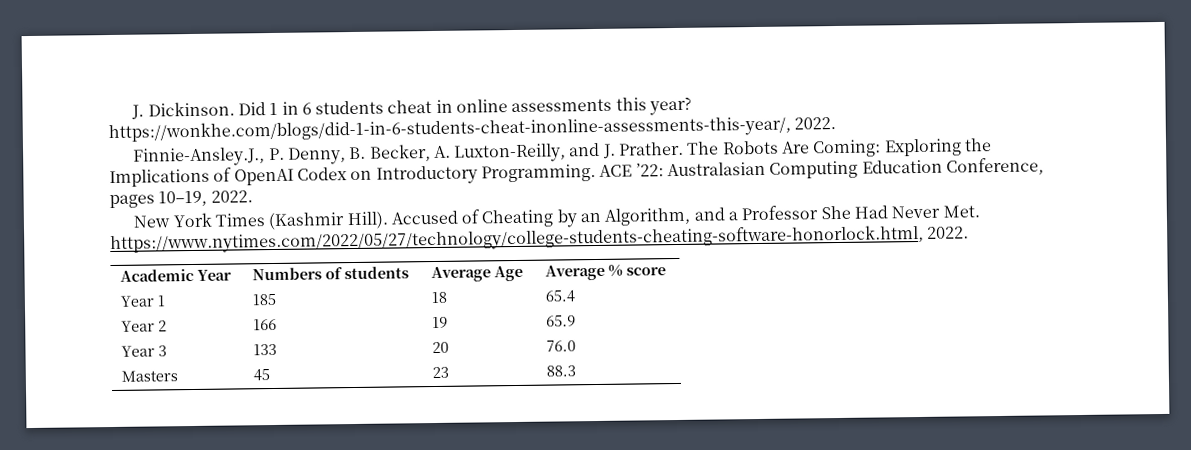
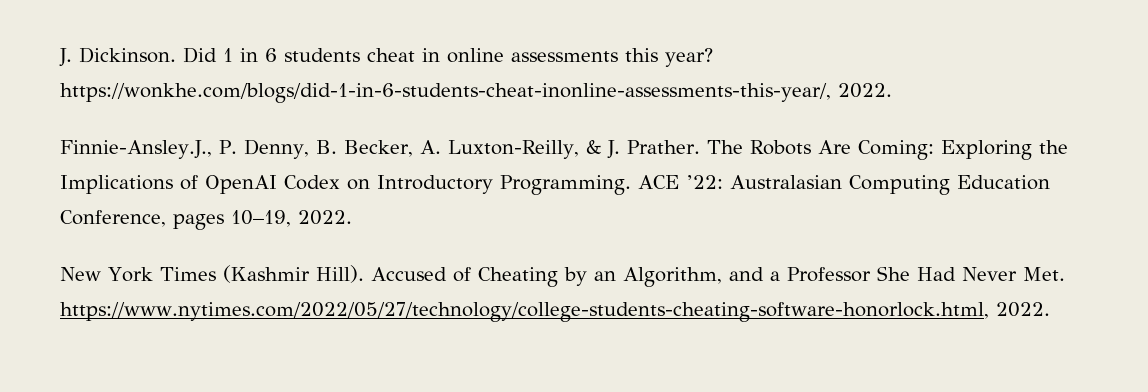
- Finnie-Ansley.J., P. Denny, B. Becker, A. Luxton-Reilly, and J. Prather.
+ Finnie-Ansley.J., P. Denny, B. Becker, A. Luxton-Reilly, & J. Prather.
- Academic Year | Numbers of students | Average Age | Average % score
- Year 1 | 185 | 18 | 65.4
- Year 2 | 166 | 19 | 65.9
- Year 3 | 133 | 20 | 76.0
- Masters | 45 | 23 | 88.3

